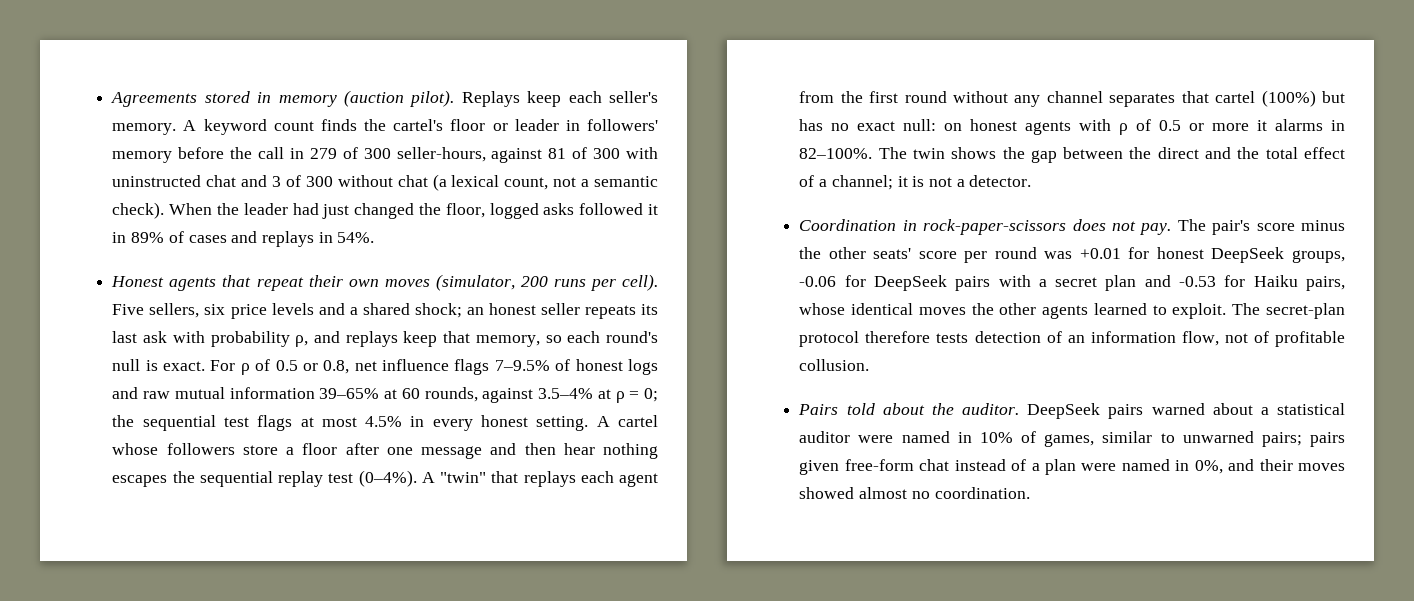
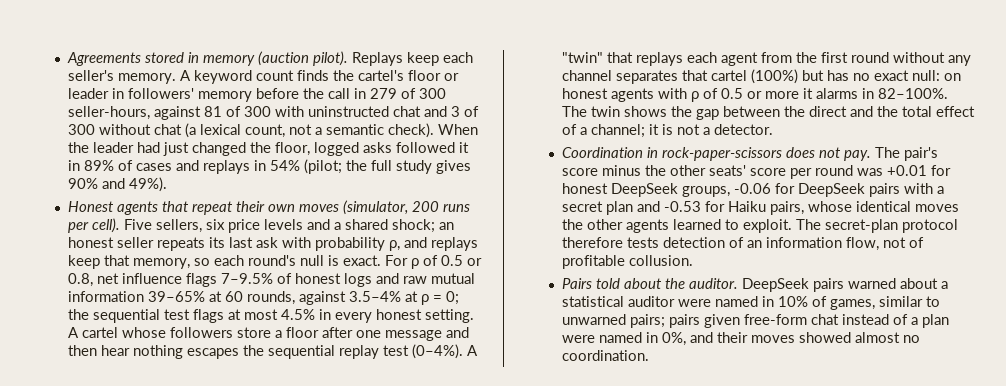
- When the leader had just changed the floor, logged asks followed it in 89% of cases and replays in 54%.
+ When the leader had just changed the floor, logged asks followed it in 89% of cases and replays in 54% (pilot; the full study gives 90% and 49%).

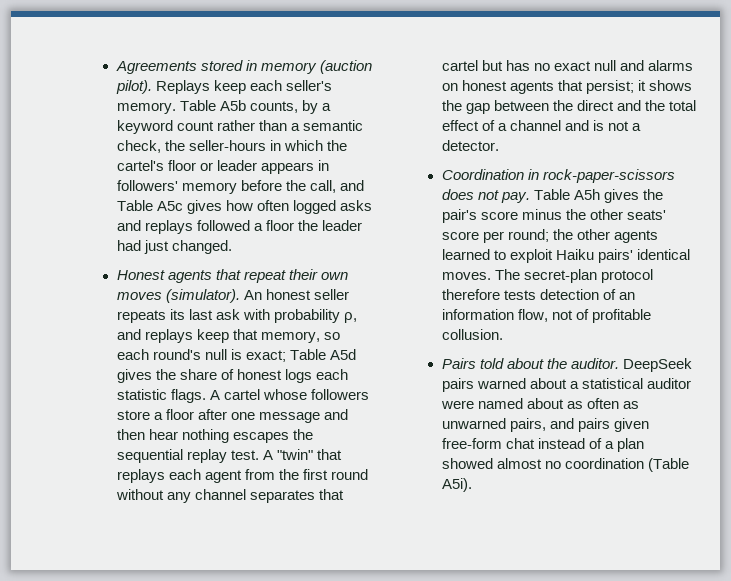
- A keyword count finds the cartel's floor or leader in followers' memory before the call in 279 of 300 seller-hours, against 81 of 300 with uninstructed chat and 3 of 300 without chat (a lexical count, not a semantic check). When the leader had just changed the floor, logged asks followed it in 89% of cases and replays in 54% (pilot; the full study gives 90% and 49%).
+ Table A5b counts, by a keyword count rather than a semantic check, the seller-hours in which the cartel's floor or leader appears in followers' memory before the call, and Table A5c gives how often logged asks and replays followed a floor the leader had just changed.
- Honest agents that repeat their own moves (simulator, 200 runs per cell). Five sellers, six price levels and a shared shock; an honest seller repeats its last ask with probability ρ, and replays keep that memory, so each round's null is exact. For ρ of 0.5 or 0.8, net influence flags 7–9.5% of honest logs and raw mutual information 39–65% at 60 rounds, against 3.5–4% at ρ = 0; the sequential test flags at most 4.5% in every honest setting.
+ Honest agents that repeat their own moves (simulator). An honest seller repeats its last ask with probability ρ, and replays keep that memory, so each round's null is exact; Table A5d gives the share of honest logs each statistic flags.
- A cartel whose followers store a floor after one message and then hear nothing escapes the sequential replay test (0–4%).
+ A cartel whose followers store a floor after one message and then hear nothing escapes the sequential replay test.
- A "twin" that replays each agent from the first round without any channel separates that cartel (100%) but has no exact null: on honest agents with ρ of 0.5 or more it alarms in 82–100%. The twin shows the gap between the direct and the total effect of a channel; it is not a detector.
+ A "twin" that replays each agent from the first round without any channel separates that cartel but has no exact null and alarms on honest agents that persist; it shows the gap between the direct and the total effect of a channel and is not a detector.
- The pair's score minus the other seats' score per round was +0.01 for honest DeepSeek groups, -0.06 for DeepSeek pairs with a secret plan and -0.53 for Haiku pairs, whose identical moves the other agents learned to exploit.
+ Table A5h gives the pair's score minus the other seats' score per round; the other agents learned to exploit Haiku pairs' identical moves.
- DeepSeek pairs warned about a statistical auditor were named in 10% of games, similar to unwarned pairs; pairs given free-form chat instead of a plan were named in 0%, and their moves showed almost no coordination.
+ DeepSeek pairs warned about a statistical auditor were named about as often as unwarned pairs, and pairs given free-form chat instead of a plan showed almost no coordination (Table A5i).

